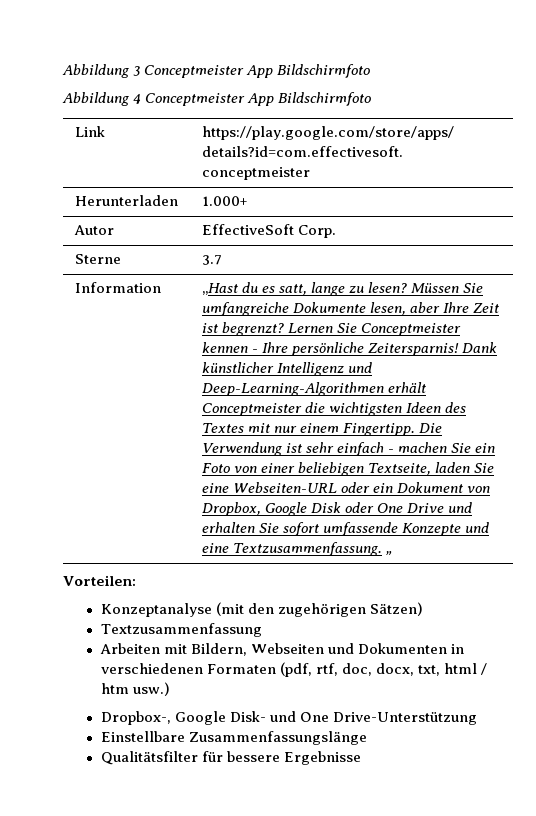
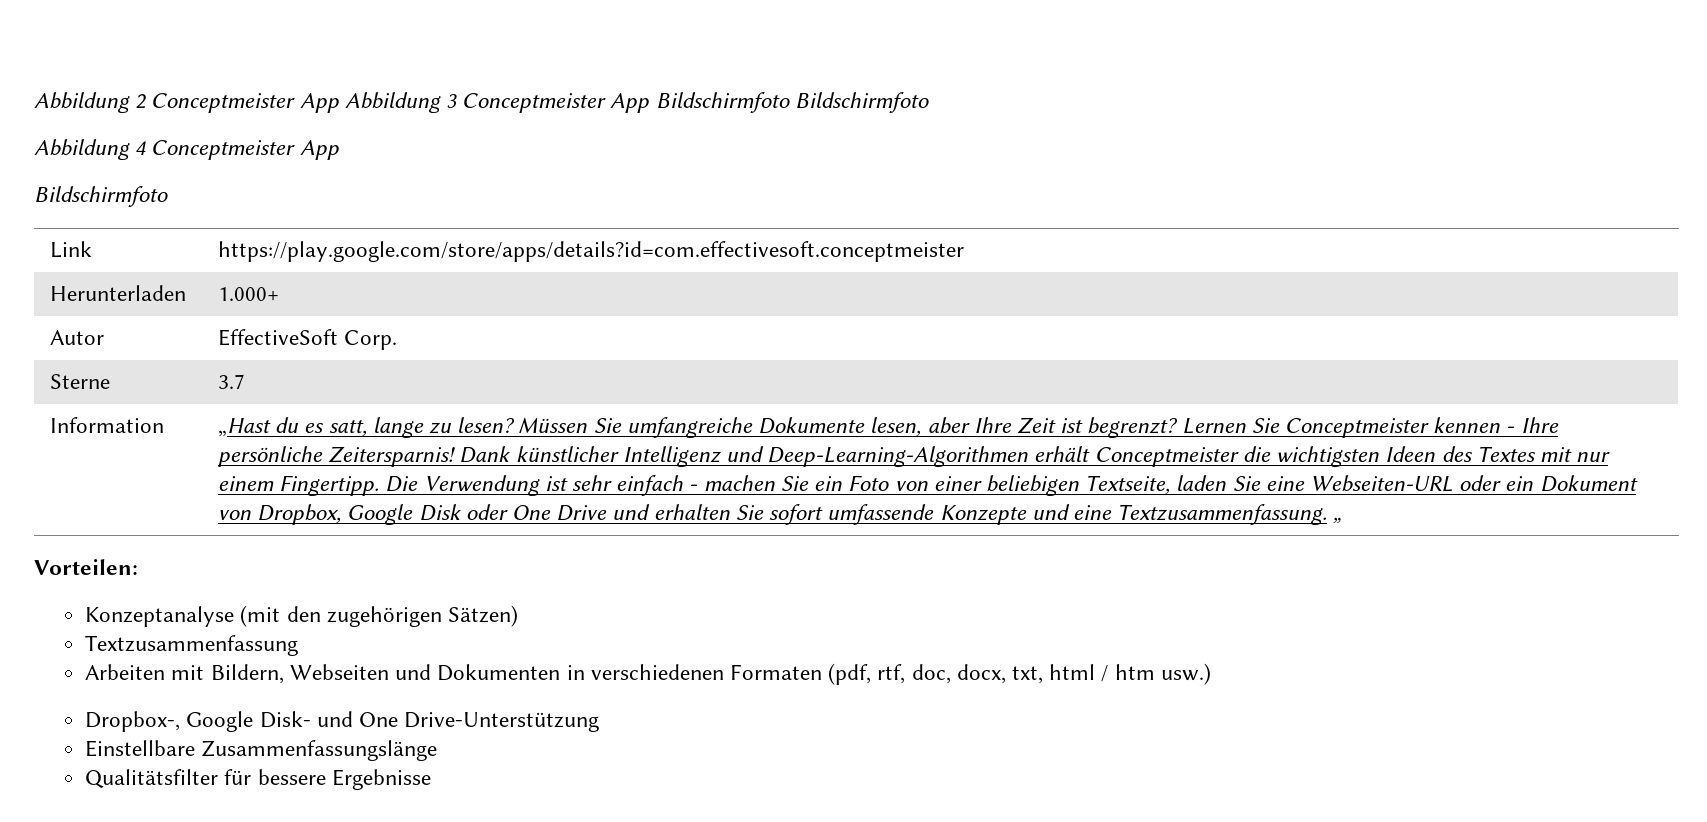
- Abbildung 3 Conceptmeister App Bildschirmfoto
+ Abbildung 2 Conceptmeister App Abbildung 3 Conceptmeister App Bildschirmfoto Bildschirmfoto
- Abbildung 4 Conceptmeister App Bildschirmfoto
+ Abbildung 4 Conceptmeister App
+ Bildschirmfoto

